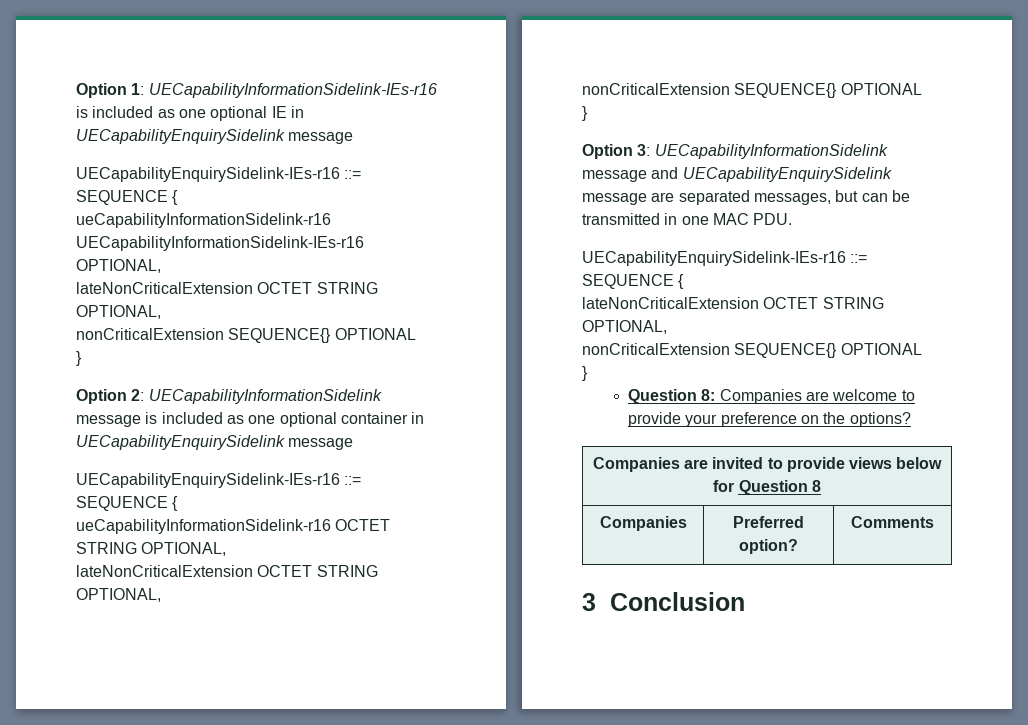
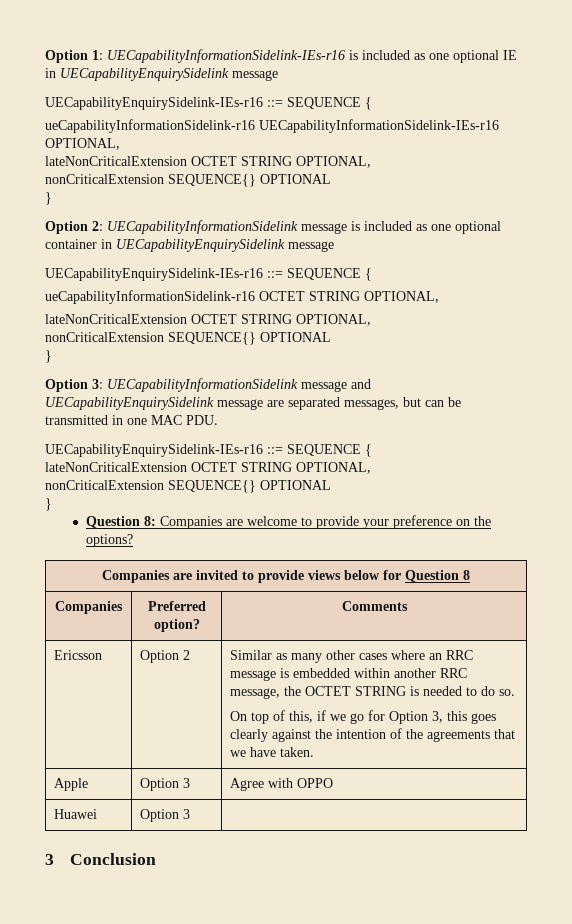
+ Ericsson | Option 2 | Similar as many other cases where an RRC message is embedded within another RRC message, the OCTET STRING is needed to do so.
+ On top of this, if we go for Option 3, this goes clearly against the intention of the agreements that we have taken.
+ Apple | Option 3 | Agree with OPPO
+ Huawei | Option 3 |

